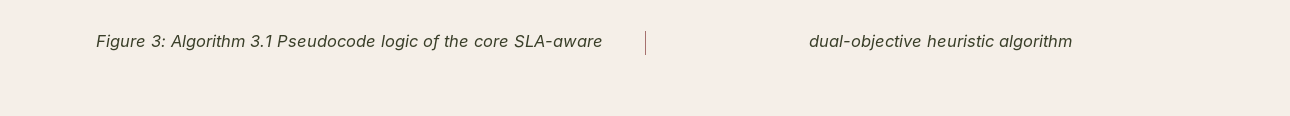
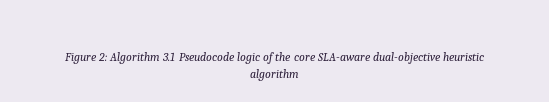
- Figure 3: Algorithm 3.1 Pseudocode logic of the core SLA-aware dual-objective heuristic algorithm
+ Figure 2: Algorithm 3.1 Pseudocode logic of the core SLA-aware dual-objective heuristic algorithm

